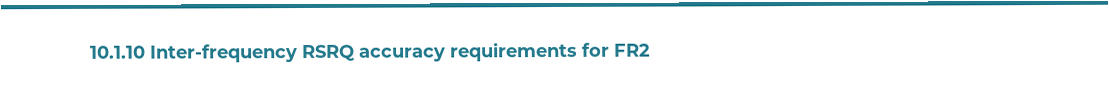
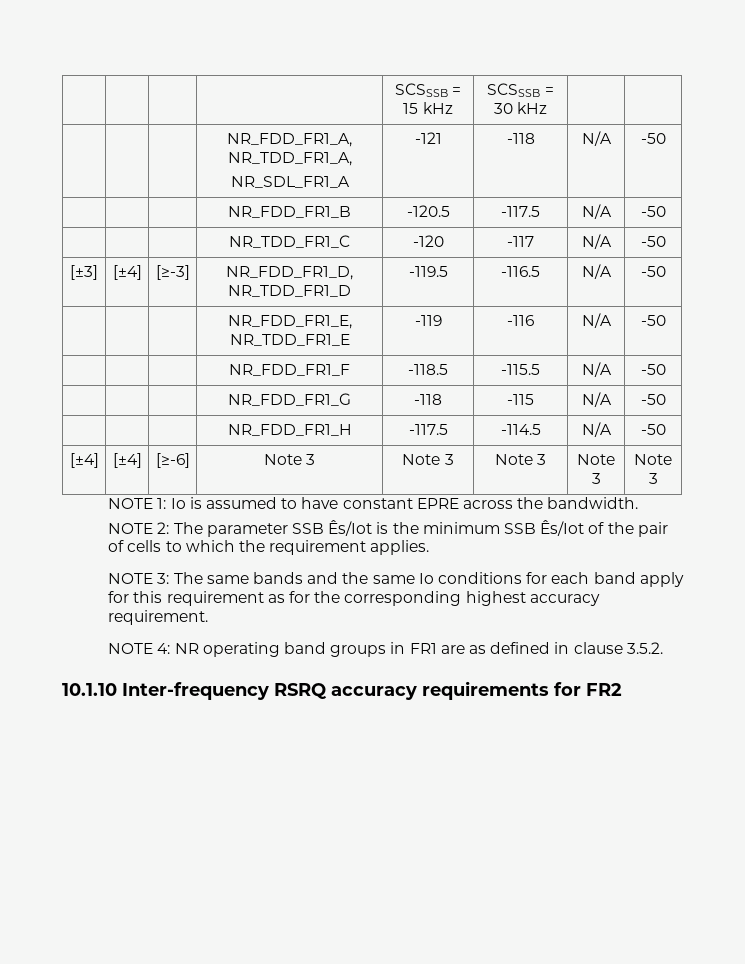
+ | | | | SCSSSB = 15 kHz | SCSSSB = 30 kHz | |
+ | | | NR_FDD_FR1_A, NR_TDD_FR1_A,
+ NR_SDL_FR1_A | -121 | -118 | N/A | -50
+ | | | NR_FDD_FR1_B | -120.5 | -117.5 | N/A | -50
+ | | | NR_TDD_FR1_C | -120 | -117 | N/A | -50
+ [±3] | [±4] | [≥-3] | NR_FDD_FR1_D, NR_TDD_FR1_D | -119.5 | -116.5 | N/A | -50
+ | | | NR_FDD_FR1_E, NR_TDD_FR1_E | -119 | -116 | N/A | -50
+ | | | NR_FDD_FR1_F | -118.5 | -115.5 | N/A | -50
+ | | | NR_FDD_FR1_G | -118 | -115 | N/A | -50
+ | | | NR_FDD_FR1_H | -117.5 | -114.5 | N/A | -50
+ [±4] | [±4] | [≥-6] | Note 3 | Note 3 | Note 3 | Note 3 | Note 3
+ NOTE 1: Io is assumed to have constant EPRE across the bandwidth.
+ NOTE 2: The parameter SSB Ês/Iot is the minimum SSB Ês/Iot of the pair of cells to which the requirement applies.
+ NOTE 3: The same bands and the same Io conditions for each band apply for this requirement as for the corresponding highest accuracy requirement.
+ NOTE 4: NR operating band groups in FR1 are as defined in clause 3.5.2.

